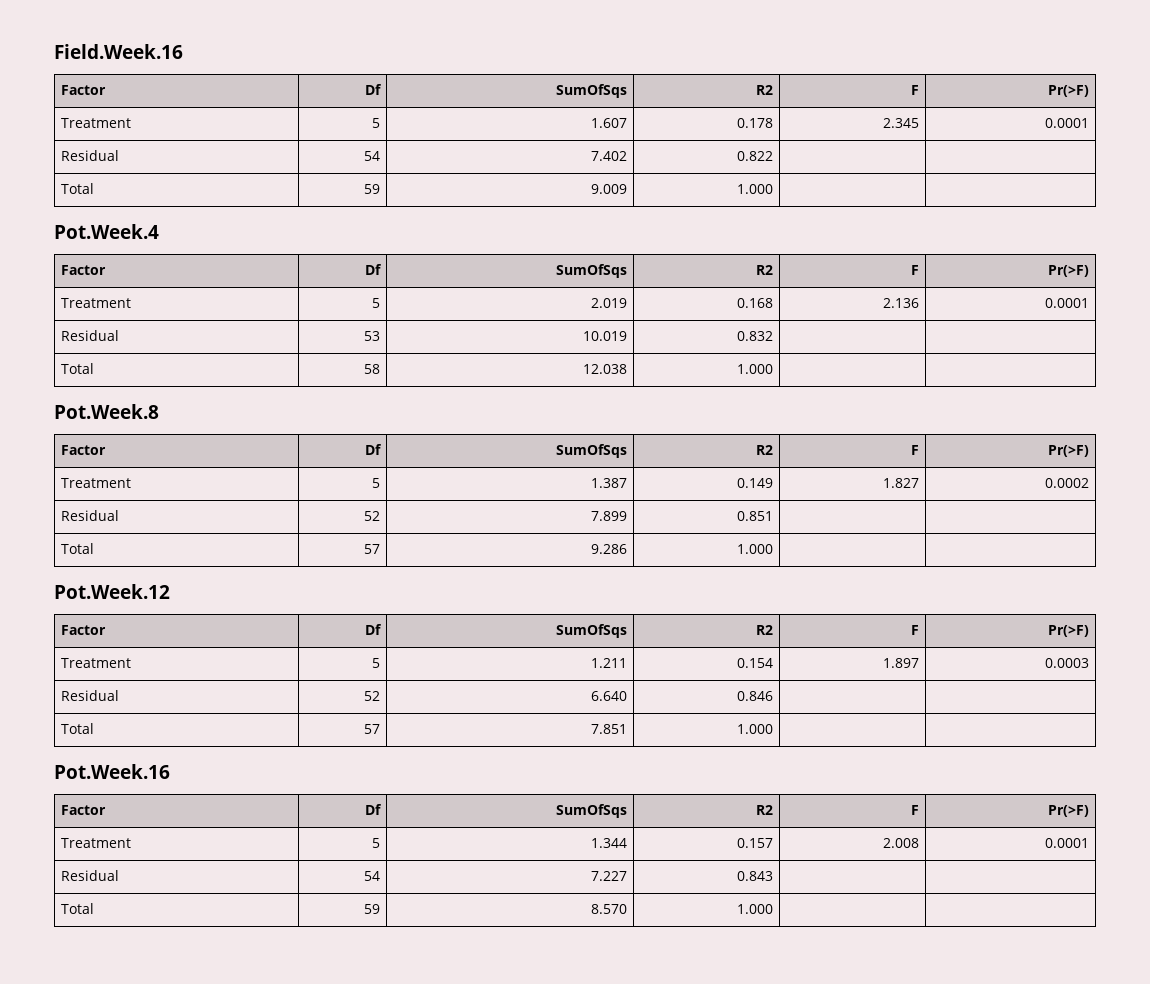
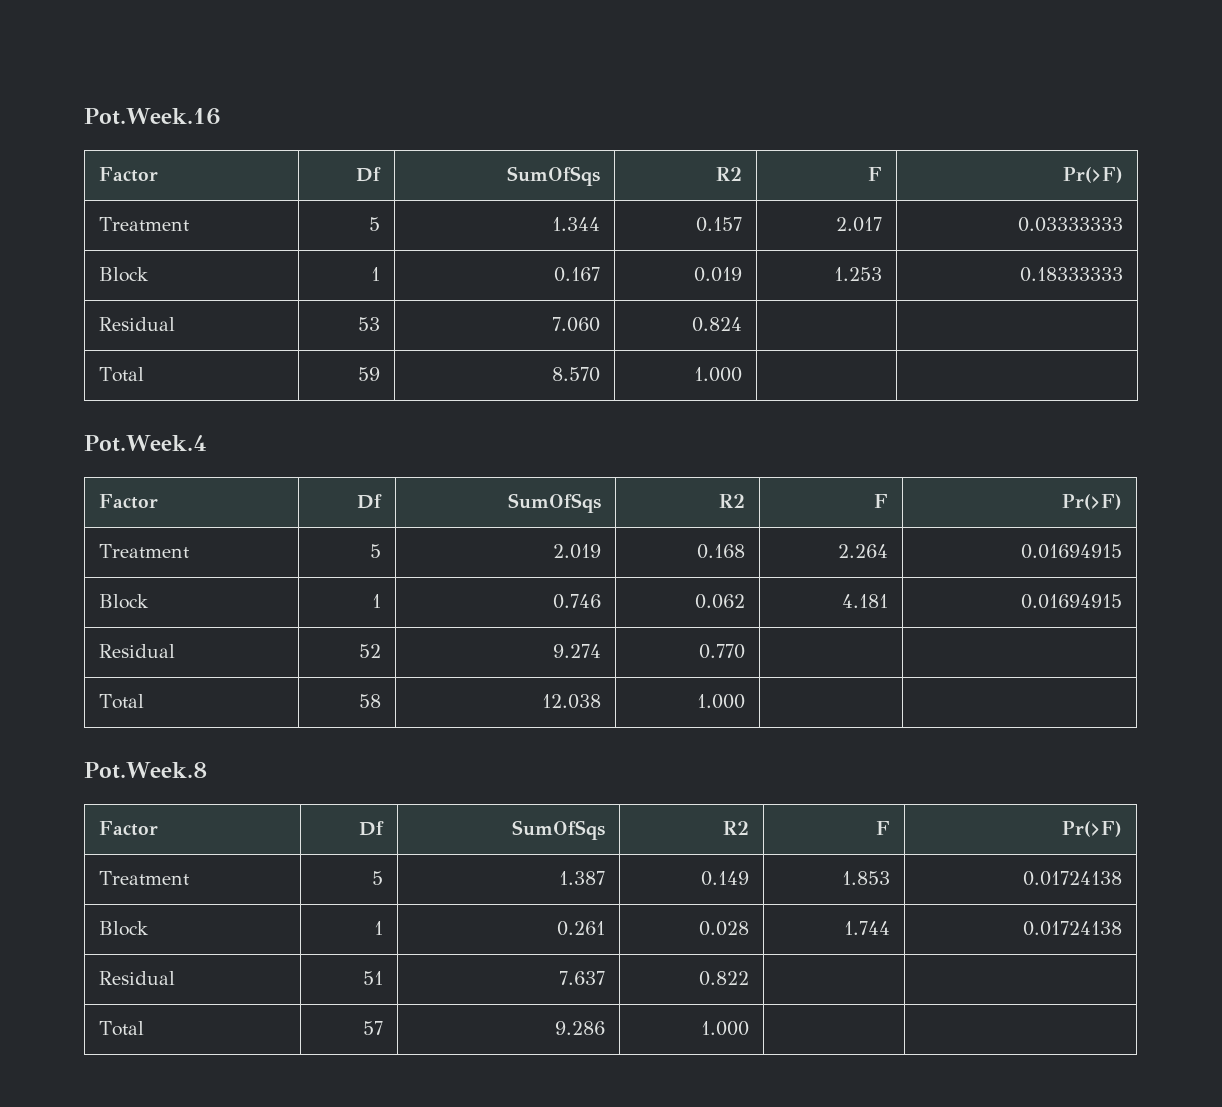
- Field.Week.16
+ Pot.Week.16
  Factor | Df | SumOfSqs | R2 | F | Pr(>F)
- Treatment | 5 | 1.607 | 0.178 | 2.345 | 0.0001
- Residual | 54 | 7.402 | 0.822 | |
- Total | 59 | 9.009 | 1.000 | |
+ Treatment | 5 | 1.344 | 0.157 | 2.017 | 0.03333333
+ Block | 1 | 0.167 | 0.019 | 1.253 | 0.18333333
+ Residual | 53 | 7.060 | 0.824 | |
+ Total | 59 | 8.570 | 1.000 | |
- Treatment | 5 | 2.019 | 0.168 | 2.136 | 0.0001
- Residual | 53 | 10.019 | 0.832 | |
+ Treatment | 5 | 2.019 | 0.168 | 2.264 | 0.01694915
+ Block | 1 | 0.746 | 0.062 | 4.181 | 0.01694915
+ Residual | 52 | 9.274 | 0.770 | |
- Treatment | 5 | 1.387 | 0.149 | 1.827 | 0.0002
- Residual | 52 | 7.899 | 0.851 | |
+ Treatment | 5 | 1.387 | 0.149 | 1.853 | 0.01724138
+ Block | 1 | 0.261 | 0.028 | 1.744 | 0.01724138
+ Residual | 51 | 7.637 | 0.822 | |
  Total | 57 | 9.286 | 1.000 | |
- Pot.Week.12
- Factor | Df | SumOfSqs | R2 | F | Pr(>F)
- Treatment | 5 | 1.211 | 0.154 | 1.897 | 0.0003
- Residual | 52 | 6.640 | 0.846 | |
- Total | 57 | 7.851 | 1.000 | |
- Pot.Week.16
- Factor | Df | SumOfSqs | R2 | F | Pr(>F)
- Treatment | 5 | 1.344 | 0.157 | 2.008 | 0.0001
- Residual | 54 | 7.227 | 0.843 | |
- Total | 59 | 8.570 | 1.000 | |

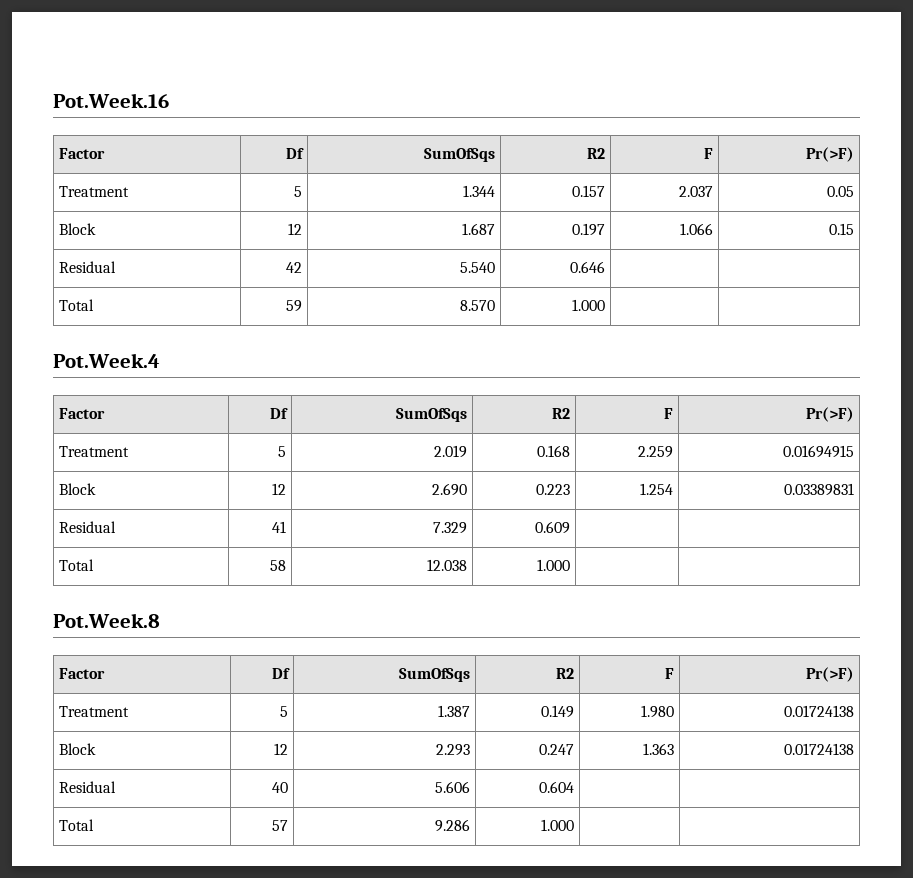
- Treatment | 5 | 1.344 | 0.157 | 2.017 | 0.03333333
- Block | 1 | 0.167 | 0.019 | 1.253 | 0.18333333
- Residual | 53 | 7.060 | 0.824 | |
+ Treatment | 5 | 1.344 | 0.157 | 2.037 | 0.05
+ Block | 12 | 1.687 | 0.197 | 1.066 | 0.15
+ Residual | 42 | 5.540 | 0.646 | |
- Treatment | 5 | 2.019 | 0.168 | 2.264 | 0.01694915
+ Treatment | 5 | 2.019 | 0.168 | 2.259 | 0.01694915
- Block | 1 | 0.746 | 0.062 | 4.181 | 0.01694915
- Residual | 52 | 9.274 | 0.770 | |
+ Block | 12 | 2.690 | 0.223 | 1.254 | 0.03389831
+ Residual | 41 | 7.329 | 0.609 | |
- Treatment | 5 | 1.387 | 0.149 | 1.853 | 0.01724138
+ Treatment | 5 | 1.387 | 0.149 | 1.980 | 0.01724138
- Block | 1 | 0.261 | 0.028 | 1.744 | 0.01724138
+ Block | 12 | 2.293 | 0.247 | 1.363 | 0.01724138
- Residual | 51 | 7.637 | 0.822 | |
+ Residual | 40 | 5.606 | 0.604 | |

